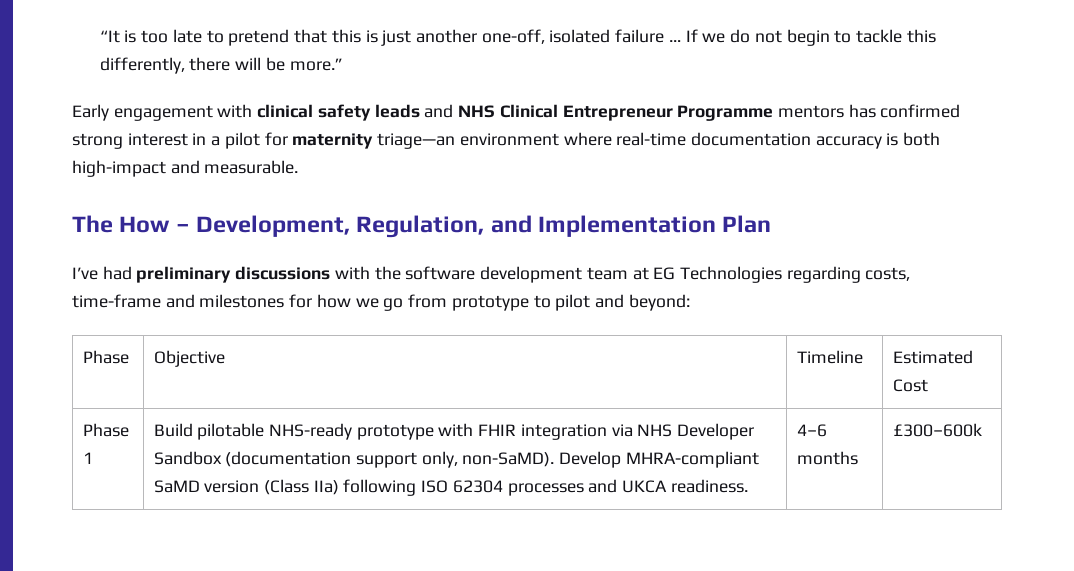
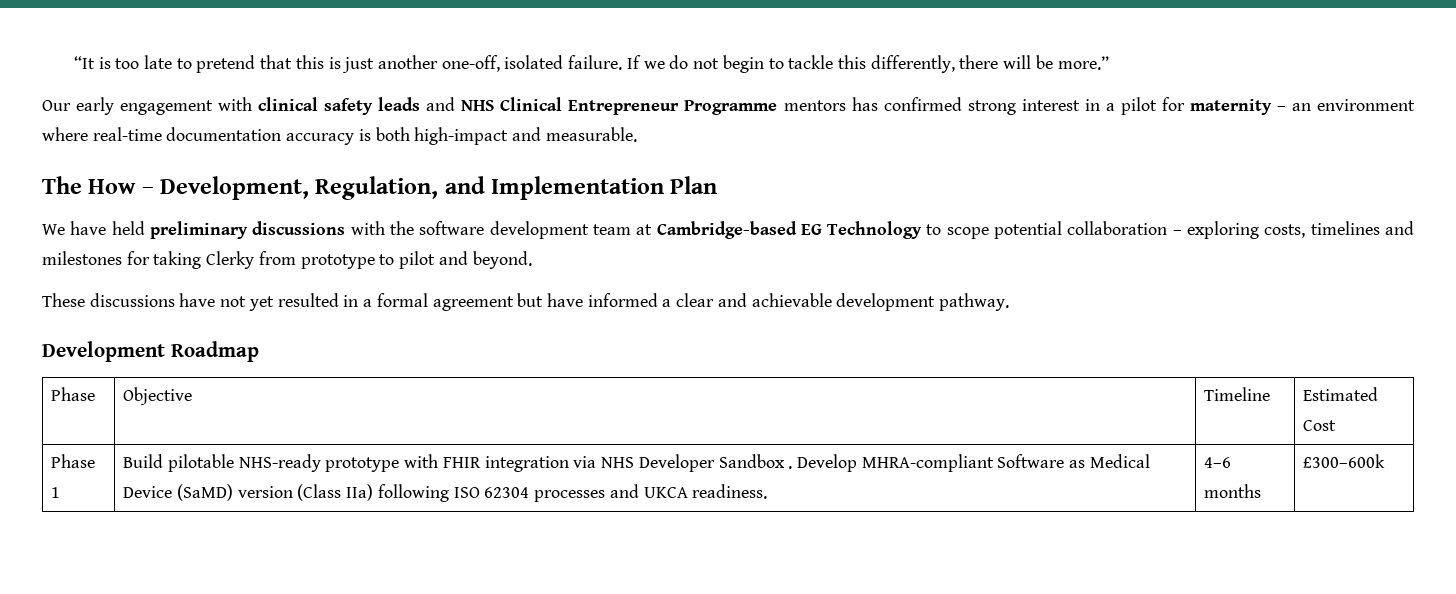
- “It is too late to pretend that this is just another one-off, isolated failure …
+ “It is too late to pretend that this is just another one-off, isolated failure.
- Early engagement with clinical safety leads and NHS Clinical Entrepreneur Programme mentors has confirmed strong interest in a pilot for maternity triage—an environment where real-time documentation accuracy is both high-impact and measurable.
+ Our early engagement with clinical safety leads and NHS Clinical Entrepreneur Programme mentors has confirmed strong interest in a pilot for maternity – an environment where real-time documentation accuracy is both high-impact and measurable.
- I’ve had preliminary discussions with the software development team at EG Technologies regarding costs, time-frame and milestones for how we go from prototype to pilot and beyond:
+ We have held preliminary discussions with the software development team at Cambridge-based EG Technology to scope potential collaboration – exploring costs, timelines and milestones for taking Clerky from prototype to pilot and beyond.
+ These discussions have not yet resulted in a formal agreement but have informed a clear and achievable development pathway.
+ Development Roadmap
- Phase 1 | Build pilotable NHS-ready prototype with FHIR integration via NHS Developer Sandbox (documentation support only, non-SaMD). Develop MHRA-compliant SaMD version (Class IIa) following ISO 62304 processes and UKCA readiness. | 4–6 months | £300–600k
+ Phase 1 | Build pilotable NHS-ready prototype with FHIR integration via NHS Developer Sandbox . Develop MHRA-compliant Software as Medical Device (SaMD) version (Class IIa) following ISO 62304 processes and UKCA readiness. | 4–6 months | £300–600k

